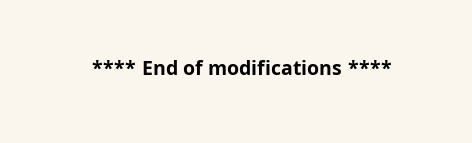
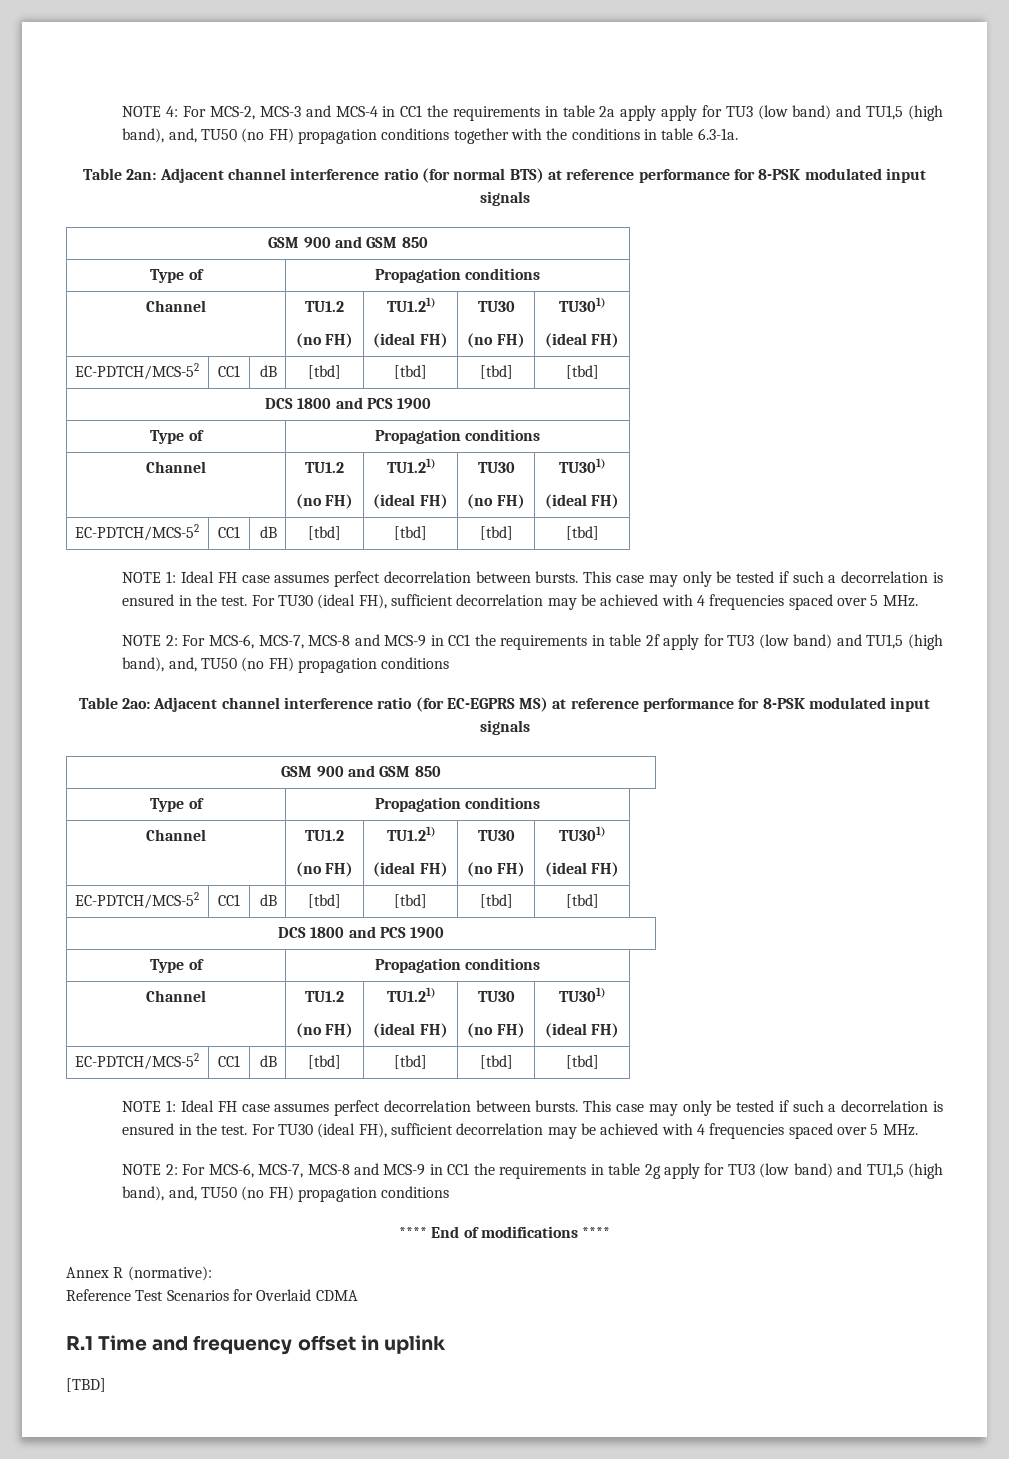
+ NOTE 4: For MCS-2, MCS-3 and MCS-4 in CC1 the requirements in table 2a apply apply for TU3 (low band) and TU1,5 (high band), and, TU50 (no FH) propagation conditions together with the conditions in table 6.3-1a.
+ Table 2an: Adjacent channel interference ratio (for normal BTS) at reference performance for 8-PSK modulated input signals
+ GSM 900 and GSM 850
+ Type of | Propagation conditions
+ Channel | TU1.2
+ (no FH) | TU1.21)
+ (ideal FH) | TU30
+ (no FH) | TU301)
+ (ideal FH)
+ EC-PDTCH/MCS-52 | CC1 | dB | [tbd] | [tbd] | [tbd] | [tbd]
+ DCS 1800 and PCS 1900
+ Type of | Propagation conditions
+ Channel | TU1.2
+ (no FH) | TU1.21)
+ (ideal FH) | TU30
+ (no FH) | TU301)
+ (ideal FH)
+ EC-PDTCH/MCS-52 | CC1 | dB | [tbd] | [tbd] | [tbd] | [tbd]
+ NOTE 1: Ideal FH case assumes perfect decorrelation between bursts. This case may only be tested if such a decorrelation is ensured in the test. For TU30 (ideal FH), sufficient decorrelation may be achieved with 4 frequencies spaced over 5 MHz.
+ NOTE 2: For MCS-6, MCS-7, MCS-8 and MCS-9 in CC1 the requirements in table 2f apply for TU3 (low band) and TU1,5 (high band), and, TU50 (no FH) propagation conditions
+ Table 2ao: Adjacent channel interference ratio (for EC-EGPRS MS) at reference performance for 8-PSK modulated input signals
+ GSM 900 and GSM 850
+ Type of | Propagation conditions
+ Channel | TU1.2
+ (no FH) | TU1.21)
+ (ideal FH) | TU30
+ (no FH) | TU301)
+ (ideal FH)
+ EC-PDTCH/MCS-52 | CC1 | dB | [tbd] | [tbd] | [tbd] | [tbd]
+ DCS 1800 and PCS 1900
+ Type of | Propagation conditions
+ Channel | TU1.2
+ (no FH) | TU1.21)
+ (ideal FH) | TU30
+ (no FH) | TU301)
+ (ideal FH)
+ EC-PDTCH/MCS-52 | CC1 | dB | [tbd] | [tbd] | [tbd] | [tbd]
+ NOTE 1: Ideal FH case assumes perfect decorrelation between bursts. This case may only be tested if such a decorrelation is ensured in the test. For TU30 (ideal FH), sufficient decorrelation may be achieved with 4 frequencies spaced over 5 MHz.
+ NOTE 2: For MCS-6, MCS-7, MCS-8 and MCS-9 in CC1 the requirements in table 2g apply for TU3 (low band) and TU1,5 (high band), and, TU50 (no FH) propagation conditions
+ Annex R (normative):
+ Reference Test Scenarios for Overlaid CDMA
+ R.1 Time and frequency offset in uplink
+ [TBD]

